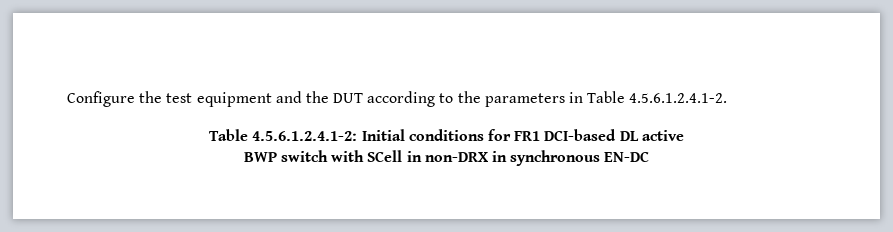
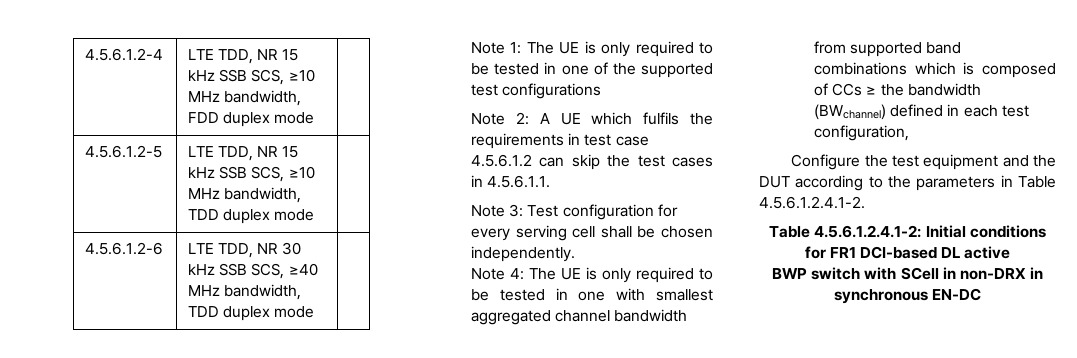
+ 4.5.6.1.2-4 | LTE TDD, NR 15 kHz SSB SCS, ≥10 MHz bandwidth, FDD duplex mode |
+ 4.5.6.1.2-5 | LTE TDD, NR 15 kHz SSB SCS, ≥10 MHz bandwidth, TDD duplex mode |
+ 4.5.6.1.2-6 | LTE TDD, NR 30 kHz SSB SCS, ≥40 MHz bandwidth, TDD duplex mode |
+ Note 1: The UE is only required to be tested in one of the supported test configurations
+ Note 2: A UE which fulfils the requirements in test case 4.5.6.1.2 can skip the test cases in 4.5.6.1.1.
+ Note 3: Test configuration for every serving cell shall be chosen independently.
+ Note 4: The UE is only required to be tested in one with smallest aggregated channel bandwidth from supported band combinations which is composed of CCs ≥ the bandwidth (BWchannel) defined in each test configuration,

